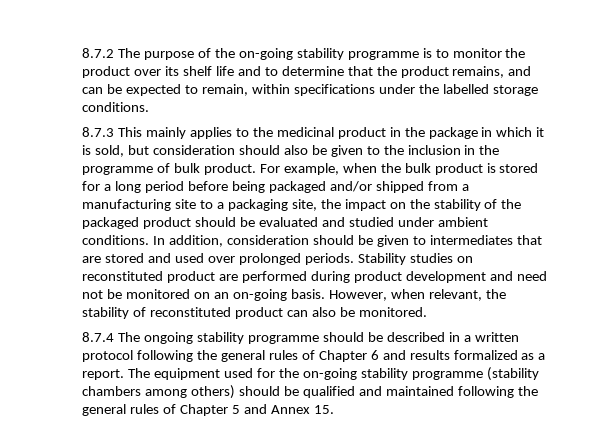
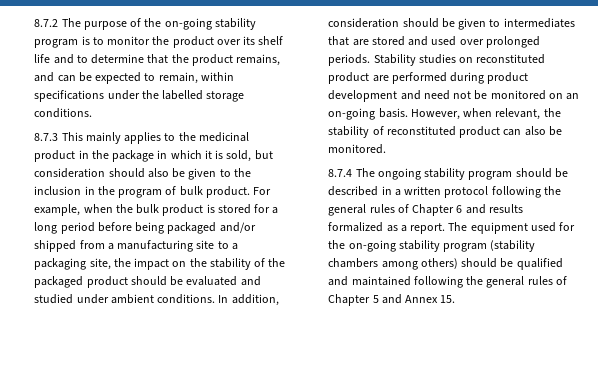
- 8.7.2 The purpose of the on-going stability programme is to monitor the product over its shelf life and to determine that the product remains, and can be expected to remain, within specifications under the labelled storage conditions.
+ 8.7.2 The purpose of the on-going stability program is to monitor the product over its shelf life and to determine that the product remains, and can be expected to remain, within specifications under the labelled storage conditions.
- 8.7.3 This mainly applies to the medicinal product in the package in which it is sold, but consideration should also be given to the inclusion in the programme of bulk product.
+ 8.7.3 This mainly applies to the medicinal product in the package in which it is sold, but consideration should also be given to the inclusion in the program of bulk product.
- 8.7.4 The ongoing stability programme should be described in a written protocol following the general rules of Chapter 6 and results formalized as a report.
+ 8.7.4 The ongoing stability program should be described in a written protocol following the general rules of Chapter 6 and results formalized as a report.
- The equipment used for the on-going stability programme (stability chambers among others) should be qualified and maintained following the general rules of Chapter 5 and Annex 15.
+ The equipment used for the on-going stability program (stability chambers among others) should be qualified and maintained following the general rules of Chapter 5 and Annex 15.

